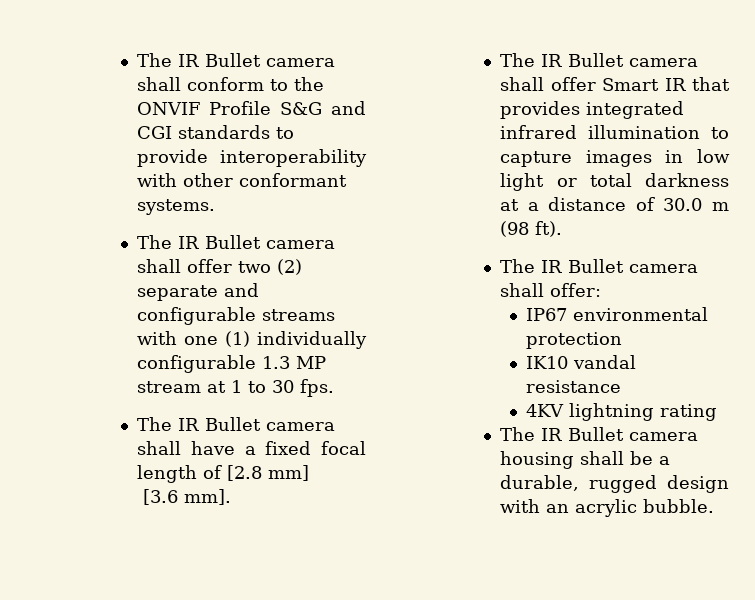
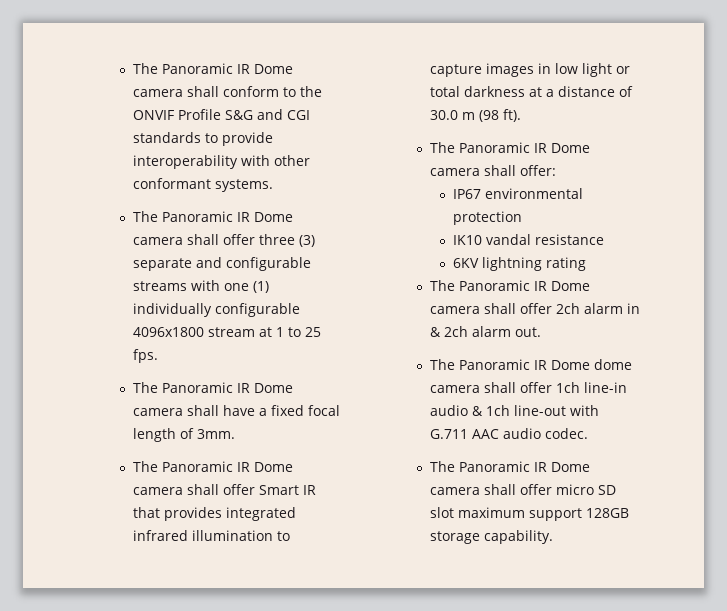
- The IR Bullet camera shall conform to the ONVIF Profile S&G and CGI standards to provide interoperability with other conformant systems.
+ The Panoramic IR Dome camera shall conform to the ONVIF Profile S&G and CGI standards to provide interoperability with other conformant systems.
- The IR Bullet camera shall offer two (2) separate and configurable streams with one (1) individually configurable 1.3 MP stream at 1 to 30 fps.
+ The Panoramic IR Dome camera shall offer three (3) separate and configurable streams with one (1) individually configurable 4096x1800 stream at 1 to 25 fps.
- The IR Bullet camera shall have a fixed focal length of [2.8 mm]
- [3.6 mm].
- The IR Bullet camera shall offer Smart IR that provides integrated infrared illumination to capture images in low light or total darkness at a distance of 30.0 m (98 ft).
+ The Panoramic IR Dome camera shall have a fixed focal length of 3mm.
+ The Panoramic IR Dome camera shall offer Smart IR that provides integrated infrared illumination to capture images in low light or total darkness at a distance of 30.0 m (98 ft).
- The IR Bullet camera shall offer:
+ The Panoramic IR Dome camera shall offer:
- 4KV lightning rating
+ 6KV lightning rating
- The IR Bullet camera housing shall be a durable, rugged design with an acrylic bubble.
+ The Panoramic IR Dome camera shall offer 2ch alarm in & 2ch alarm out.
+ The Panoramic IR Dome dome camera shall offer 1ch line-in audio & 1ch line-out with G.711 AAC audio codec.
+ The Panoramic IR Dome camera shall offer micro SD slot maximum support 128GB storage capability.

